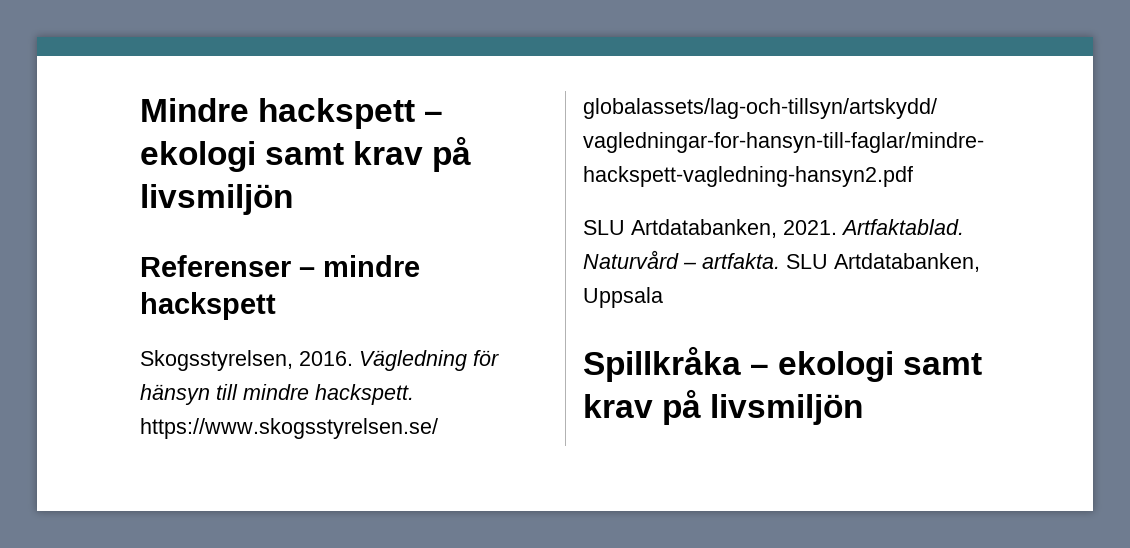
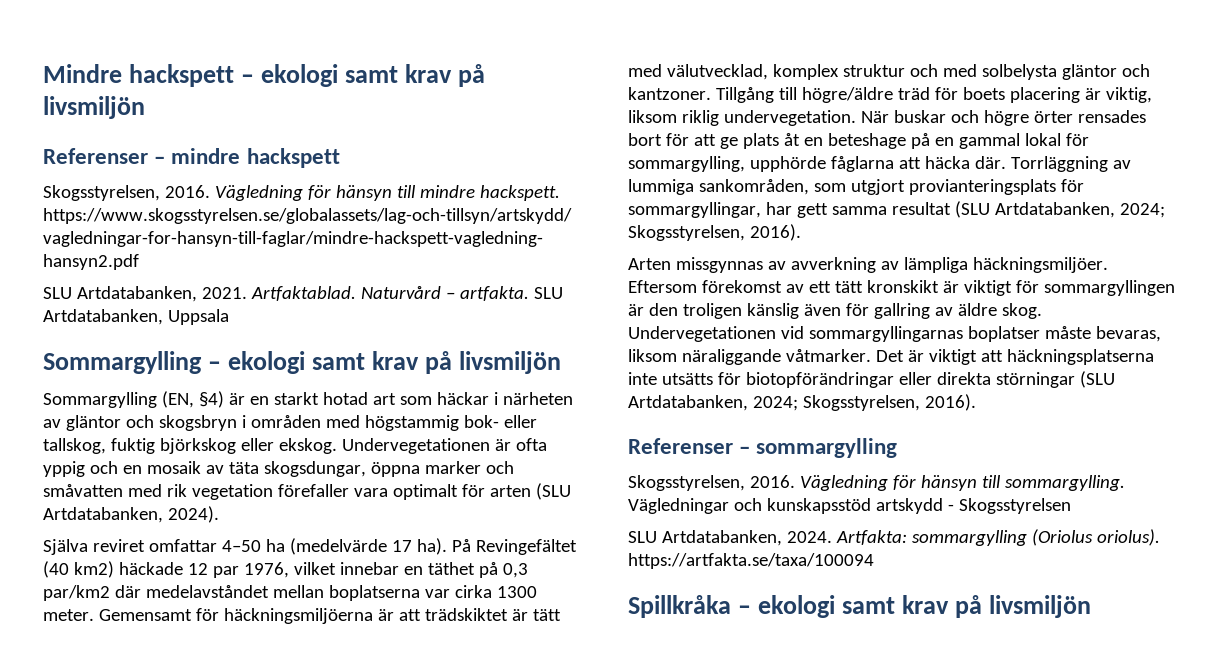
+ Sommargylling – ekologi samt krav på livsmiljön
+ Sommargylling (EN, §4) är en starkt hotad art som häckar i närheten av gläntor och skogsbryn i områden med högstammig bok- eller tallskog, fuktig björkskog eller ekskog. Undervegetationen är ofta yppig och en mosaik av täta skogsdungar, öppna marker och småvatten med rik vegetation förefaller vara optimalt för arten (SLU Artdatabanken, 2024).
+ Själva reviret omfattar 4–50 ha (medelvärde 17 ha). På Revingefältet (40 km2) häckade 12 par 1976, vilket innebar en täthet på 0,3 par/km2 där medelavståndet mellan boplatserna var cirka 1300 meter. Gemensamt för häckningsmiljöerna är att trädskiktet är tätt med välutvecklad, komplex struktur och med solbelysta gläntor och kantzoner. Tillgång till högre/äldre träd för boets placering är viktig, liksom riklig undervegetation. När buskar och högre örter rensades bort för att ge plats åt en beteshage på en gammal lokal för sommargylling, upphörde fåglarna att häcka där. Torrläggning av lummiga sankområden, som utgjort provianteringsplats för sommargyllingar, har gett samma resultat (SLU Artdatabanken, 2024; Skogsstyrelsen, 2016).
+ Arten missgynnas av avverkning av lämpliga häckningsmiljöer. Eftersom förekomst av ett tätt kronskikt är viktigt för sommargyllingen är den troligen känslig även för gallring av äldre skog. Undervegetationen vid sommargyllingarnas boplatser måste bevaras, liksom näraliggande våtmarker. Det är viktigt att häckningsplatserna inte utsätts för biotopförändringar eller direkta störningar (SLU Artdatabanken, 2024; Skogsstyrelsen, 2016).
+ Referenser – sommargylling
+ Skogsstyrelsen, 2016. Vägledning för hänsyn till sommargylling. Vägledningar och kunskapsstöd artskydd - Skogsstyrelsen
+ SLU Artdatabanken, 2024. Artfakta: sommargylling (Oriolus oriolus). https://artfakta.se/taxa/100094

